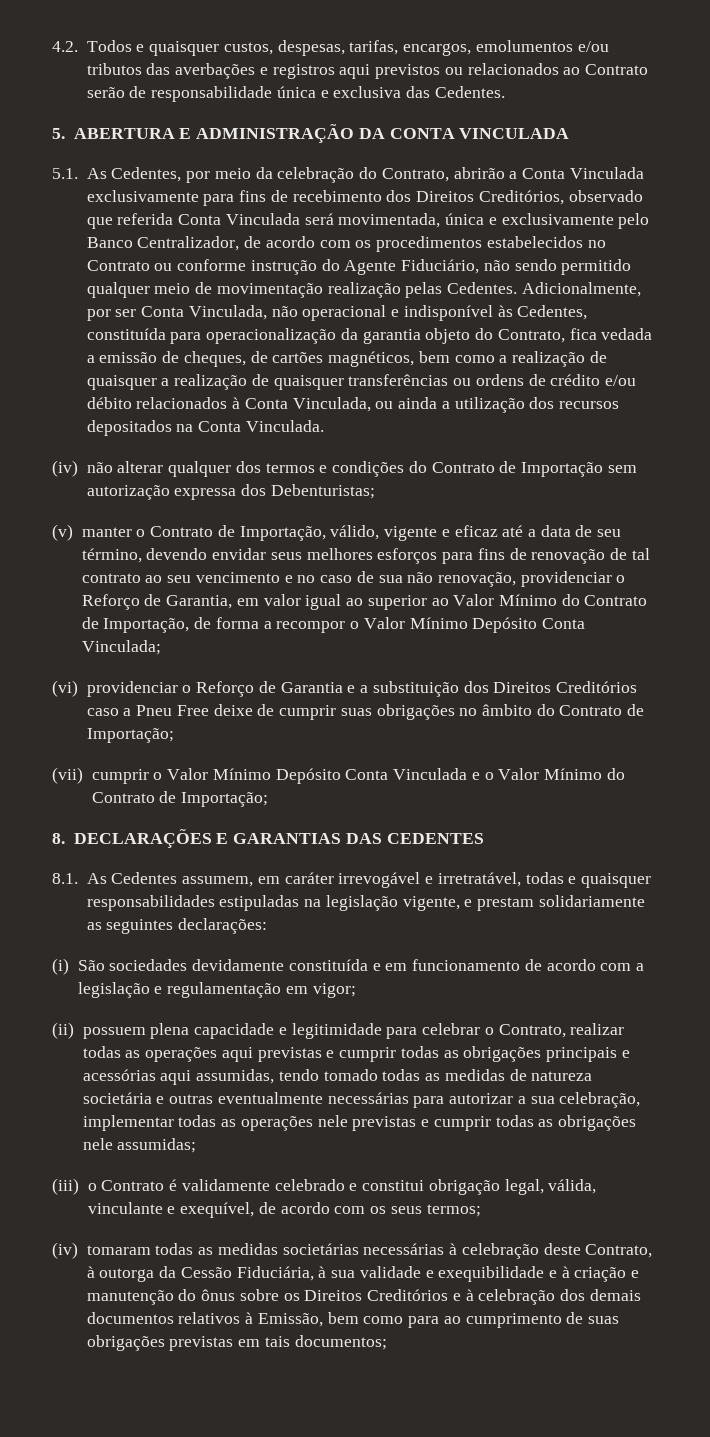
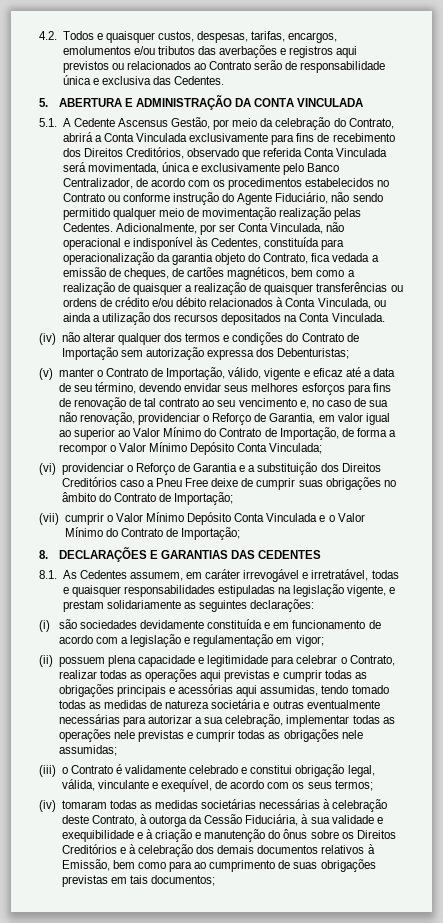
- 5.1. As Cedentes, por meio da celebração do Contrato, abrirão a Conta Vinculada exclusivamente para fins de recebimento dos Direitos Creditórios, observado que referida Conta Vinculada será movimentada, única e exclusivamente pelo Banco Centralizador, de acordo com os procedimentos estabelecidos no Contrato ou conforme instrução do Agente Fiduciário, não sendo permitido qualquer meio de movimentação realização pelas Cedentes.
+ 5.1. A Cedente Ascensus Gestão, por meio da celebração do Contrato, abrirá a Conta Vinculada exclusivamente para fins de recebimento dos Direitos Creditórios, observado que referida Conta Vinculada será movimentada, única e exclusivamente pelo Banco Centralizador, de acordo com os procedimentos estabelecidos no Contrato ou conforme instrução do Agente Fiduciário, não sendo permitido qualquer meio de movimentação realização pelas Cedentes.
- (v) manter o Contrato de Importação, válido, vigente e eficaz até a data de seu término, devendo envidar seus melhores esforços para fins de renovação de tal contrato ao seu vencimento e no caso de sua não renovação, providenciar o Reforço de Garantia, em valor igual ao superior ao Valor Mínimo do Contrato de Importação, de forma a recompor o Valor Mínimo Depósito Conta Vinculada;
+ (v) manter o Contrato de Importação, válido, vigente e eficaz até a data de seu término, devendo envidar seus melhores esforços para fins de renovação de tal contrato ao seu vencimento e, no caso de sua não renovação, providenciar o Reforço de Garantia, em valor igual ao superior ao Valor Mínimo do Contrato de Importação, de forma a recompor o Valor Mínimo Depósito Conta Vinculada;
- (i) São sociedades devidamente constituída e em funcionamento de acordo com a legislação e regulamentação em vigor;
+ (i) são sociedades devidamente constituída e em funcionamento de acordo com a legislação e regulamentação em vigor;

